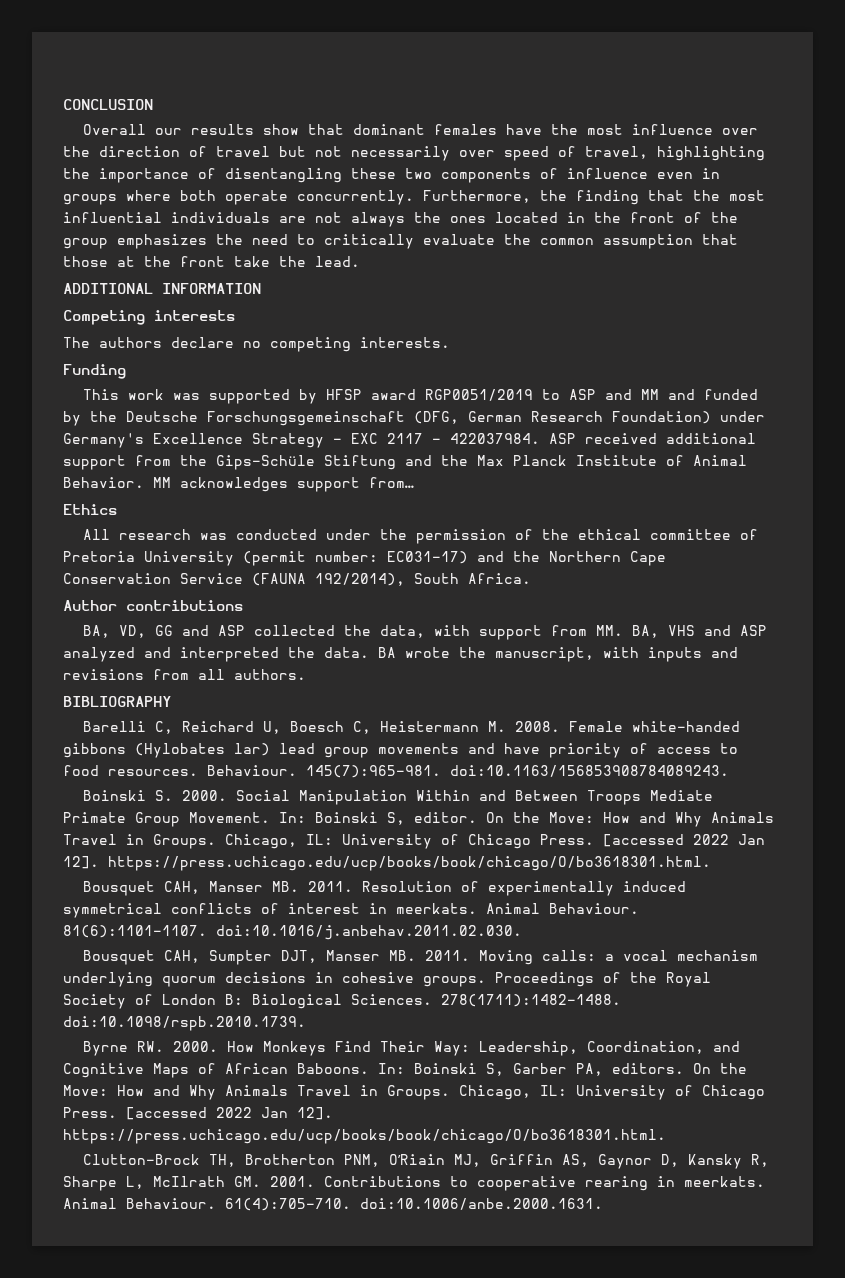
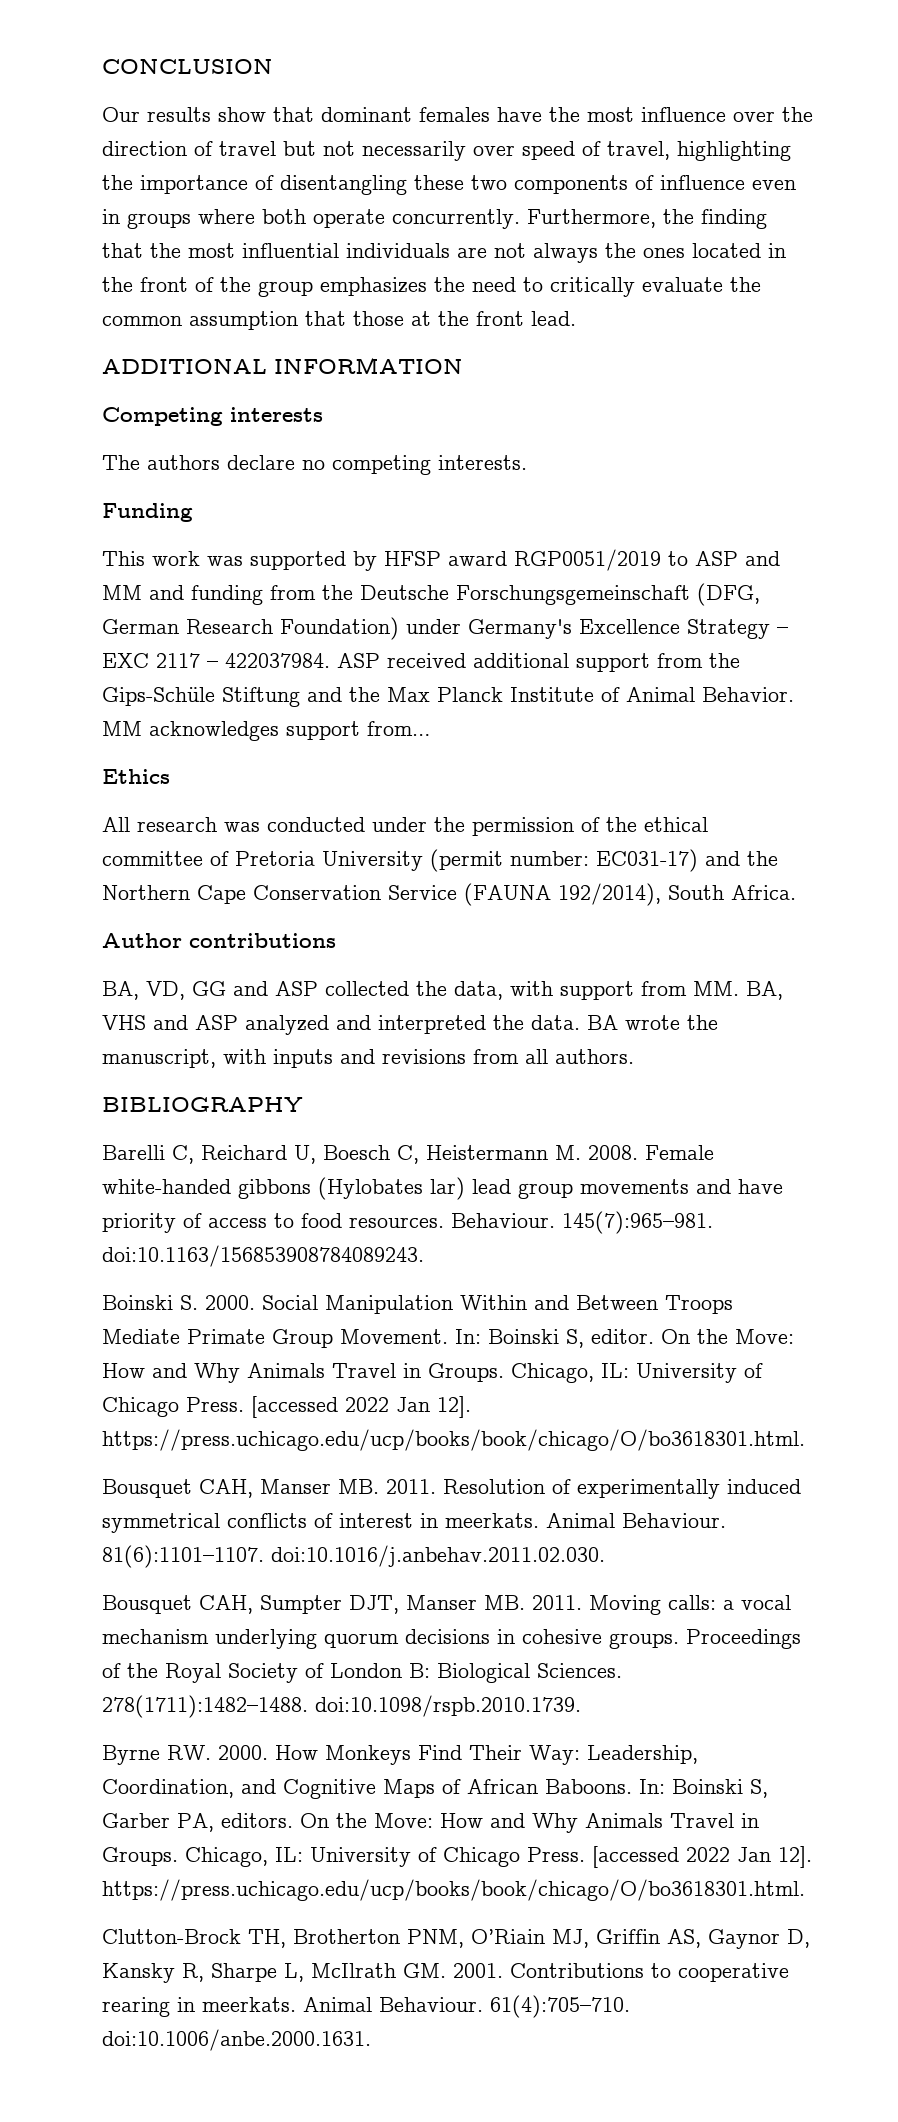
- Overall our results show that dominant females have the most influence over the direction of travel but not necessarily over speed of travel, highlighting the importance of disentangling these two components of influence even in groups where both operate concurrently.
+ Our results show that dominant females have the most influence over the direction of travel but not necessarily over speed of travel, highlighting the importance of disentangling these two components of influence even in groups where both operate concurrently.
- Furthermore, the finding that the most influential individuals are not always the ones located in the front of the group emphasizes the need to critically evaluate the common assumption that those at the front take the lead.
+ Furthermore, the finding that the most influential individuals are not always the ones located in the front of the group emphasizes the need to critically evaluate the common assumption that those at the front lead.
- This work was supported by HFSP award RGP0051/2019 to ASP and MM and funded by the Deutsche Forschungsgemeinschaft (DFG, German Research Foundation) under Germany's Excellence Strategy – EXC 2117 – 422037984.
+ This work was supported by HFSP award RGP0051/2019 to ASP and MM and funding from the Deutsche Forschungsgemeinschaft (DFG, German Research Foundation) under Germany's Excellence Strategy – EXC 2117 – 422037984.

